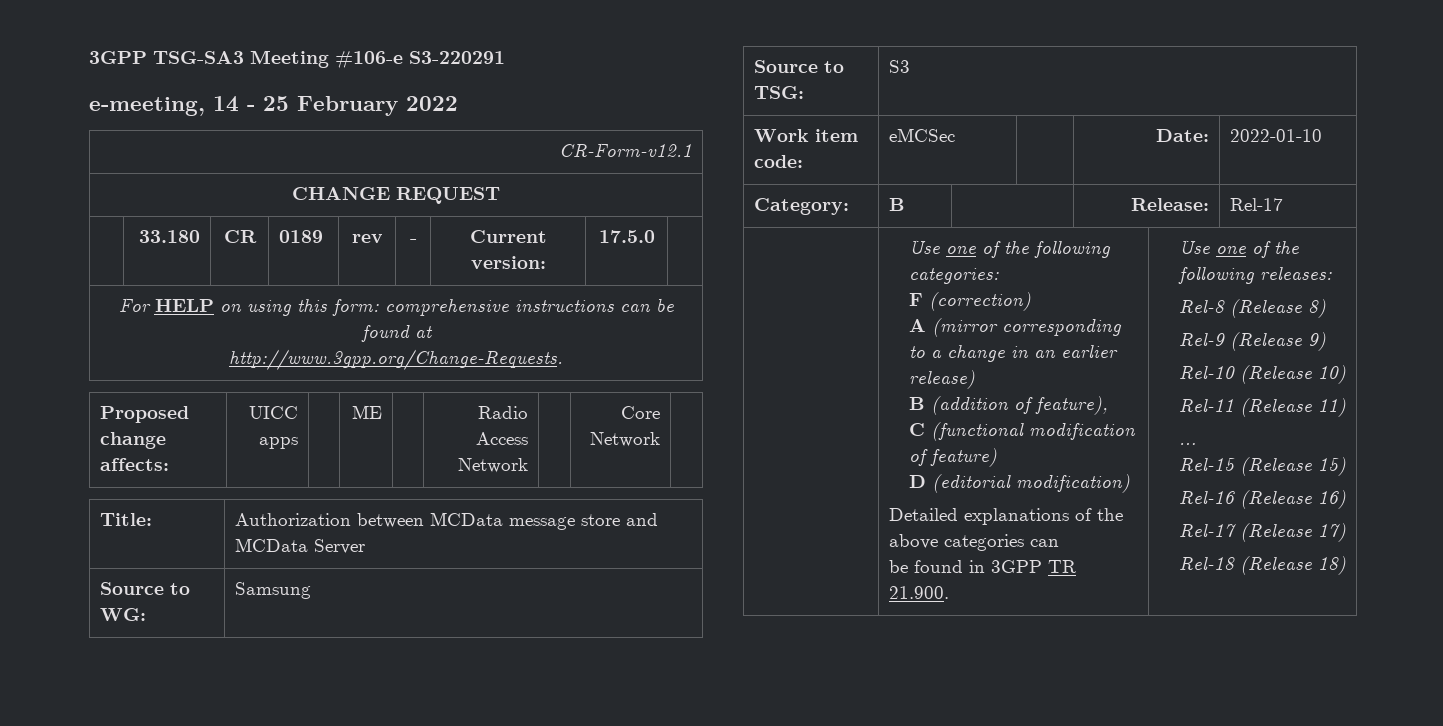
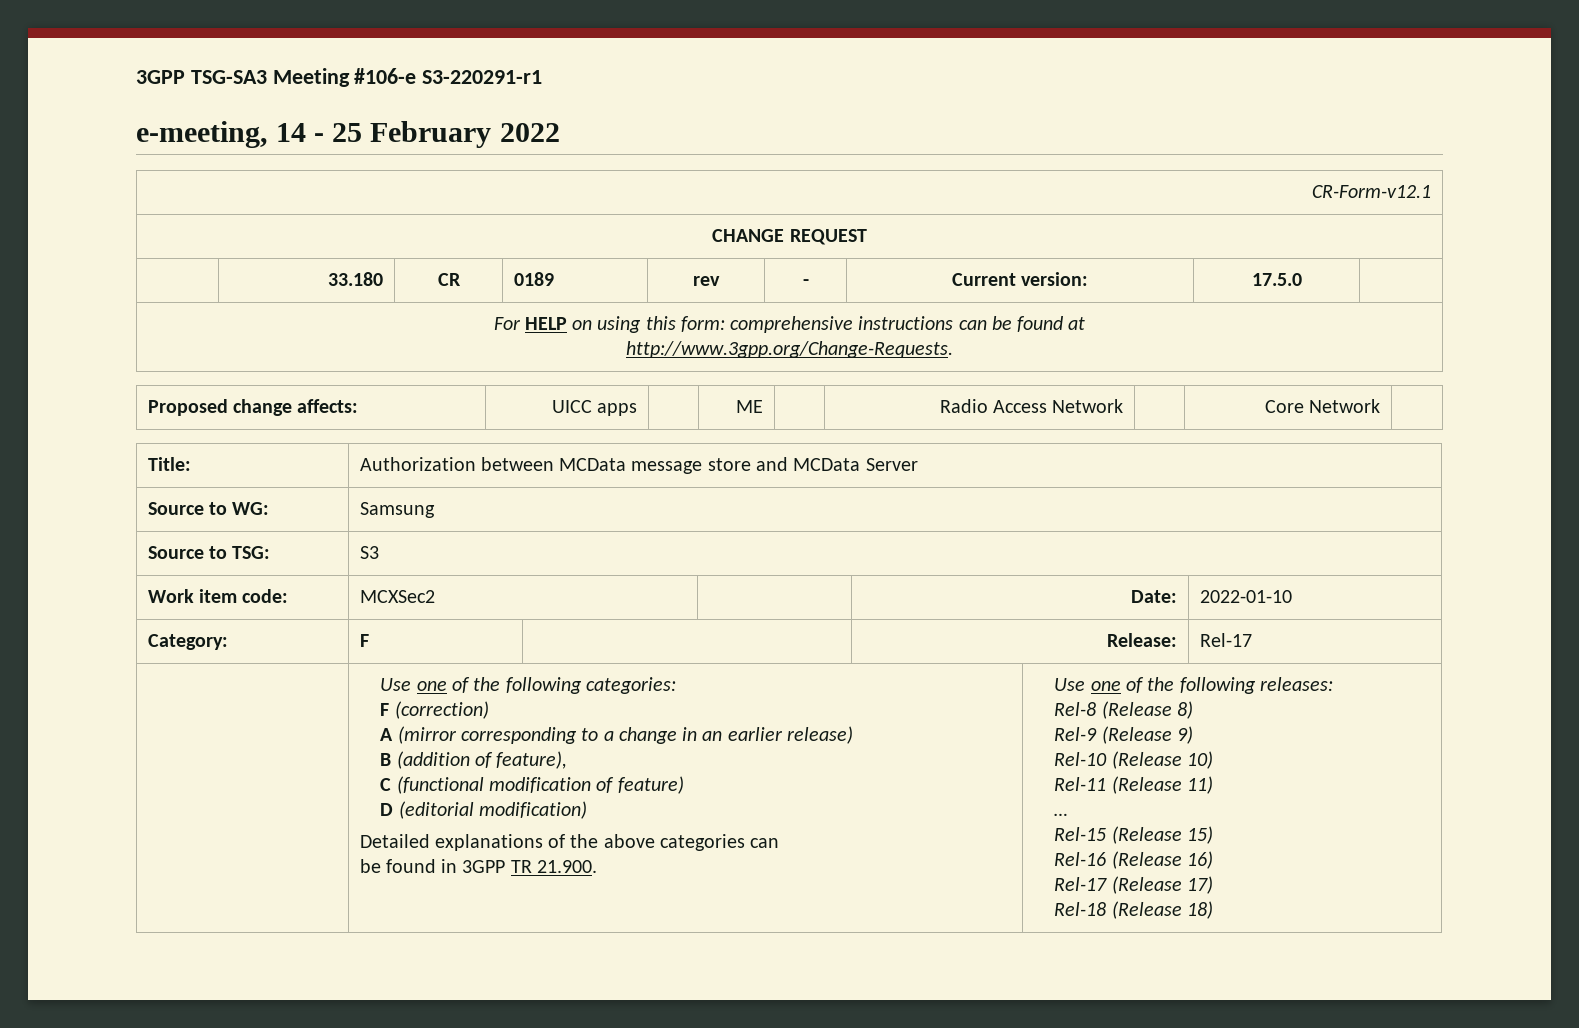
- 3GPP TSG-SA3 Meeting #106-e S3-220291
+ 3GPP TSG-SA3 Meeting #106-e S3-220291-r1
- Work item code: | eMCSec | | Date: | 2022-01-10
+ Work item code: | MCXSec2 | | Date: | 2022-01-10
- Category: | B | | Release: | Rel-17
+ Category: | F | | Release: | Rel-17

